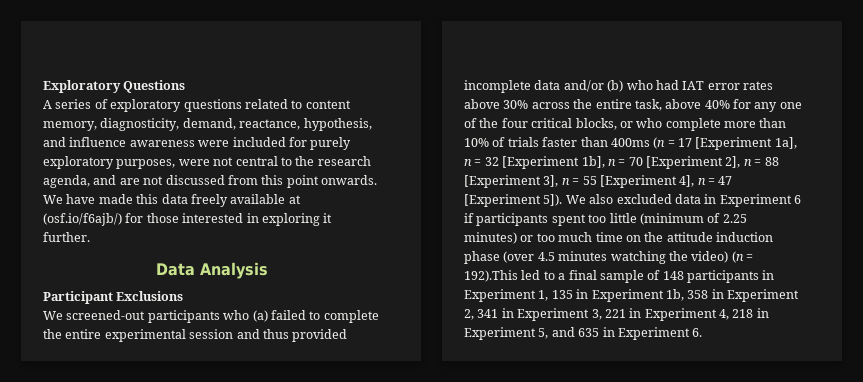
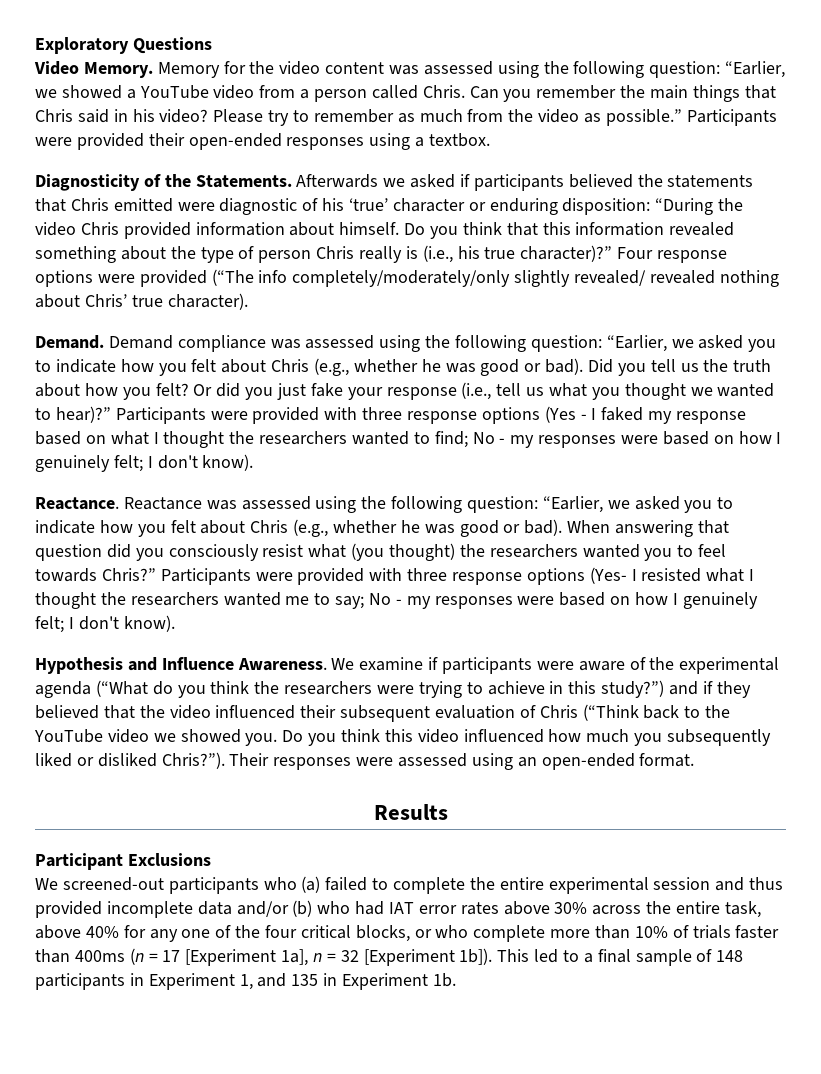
- A series of exploratory questions related to content memory, diagnosticity, demand, reactance, hypothesis, and influence awareness were included for purely exploratory purposes, were not central to the research agenda, and are not discussed from this point onwards. We have made this data freely available at (osf.io/f6ajb/) for those interested in exploring it further.
- Data Analysis
+ Video Memory. Memory for the video content was assessed using the following question: “Earlier, we showed a YouTube video from a person called Chris. Can you remember the main things that Chris said in his video? Please try to remember as much from the video as possible.” Participants were provided their open-ended responses using a textbox.
+ Diagnosticity of the Statements. Afterwards we asked if participants believed the statements that Chris emitted were diagnostic of his ‘true’ character or enduring disposition: “During the video Chris provided information about himself. Do you think that this information revealed something about the type of person Chris really is (i.e., his true character)?” Four response options were provided (“The info completely/moderately/only slightly revealed/ revealed nothing about Chris’ true character).
+ Demand. Demand compliance was assessed using the following question: “Earlier, we asked you to indicate how you felt about Chris (e.g., whether he was good or bad). Did you tell us the truth about how you felt? Or did you just fake your response (i.e., tell us what you thought we wanted to hear)?” Participants were provided with three response options (Yes - I faked my response based on what I thought the researchers wanted to find; No - my responses were based on how I genuinely felt; I don't know).
+ Reactance. Reactance was assessed using the following question: “Earlier, we asked you to indicate how you felt about Chris (e.g., whether he was good or bad). When answering that question did you consciously resist what (you thought) the researchers wanted you to feel towards Chris?” Participants were provided with three response options (Yes- I resisted what I thought the researchers wanted me to say; No - my responses were based on how I genuinely felt; I don't know).
+ Hypothesis and Influence Awareness. We examine if participants were aware of the experimental agenda (“What do you think the researchers were trying to achieve in this study?”) and if they believed that the video influenced their subsequent evaluation of Chris (“Think back to the YouTube video we showed you. Do you think this video influenced how much you subsequently liked or disliked Chris?”). Their responses were assessed using an open-ended format.
+ Results
- We screened-out participants who (a) failed to complete the entire experimental session and thus provided incomplete data and/or (b) who had IAT error rates above 30% across the entire task, above 40% for any one of the four critical blocks, or who complete more than 10% of trials faster than 400ms (n = 17 [Experiment 1a], n = 32 [Experiment 1b], n = 70 [Experiment 2], n = 88 [Experiment 3], n = 55 [Experiment 4], n = 47 [Experiment 5]). We also excluded data in Experiment 6 if participants spent too little (minimum of 2.25 minutes) or too much time on the attitude induction phase (over 4.5 minutes watching the video) (n = 192).This led to a final sample of 148 participants in Experiment 1, 135 in Experiment 1b, 358 in Experiment 2, 341 in Experiment 3, 221 in Experiment 4, 218 in Experiment 5, and 635 in Experiment 6.
+ We screened-out participants who (a) failed to complete the entire experimental session and thus provided incomplete data and/or (b) who had IAT error rates above 30% across the entire task, above 40% for any one of the four critical blocks, or who complete more than 10% of trials faster than 400ms (n = 17 [Experiment 1a], n = 32 [Experiment 1b]). This led to a final sample of 148 participants in Experiment 1, and 135 in Experiment 1b.

